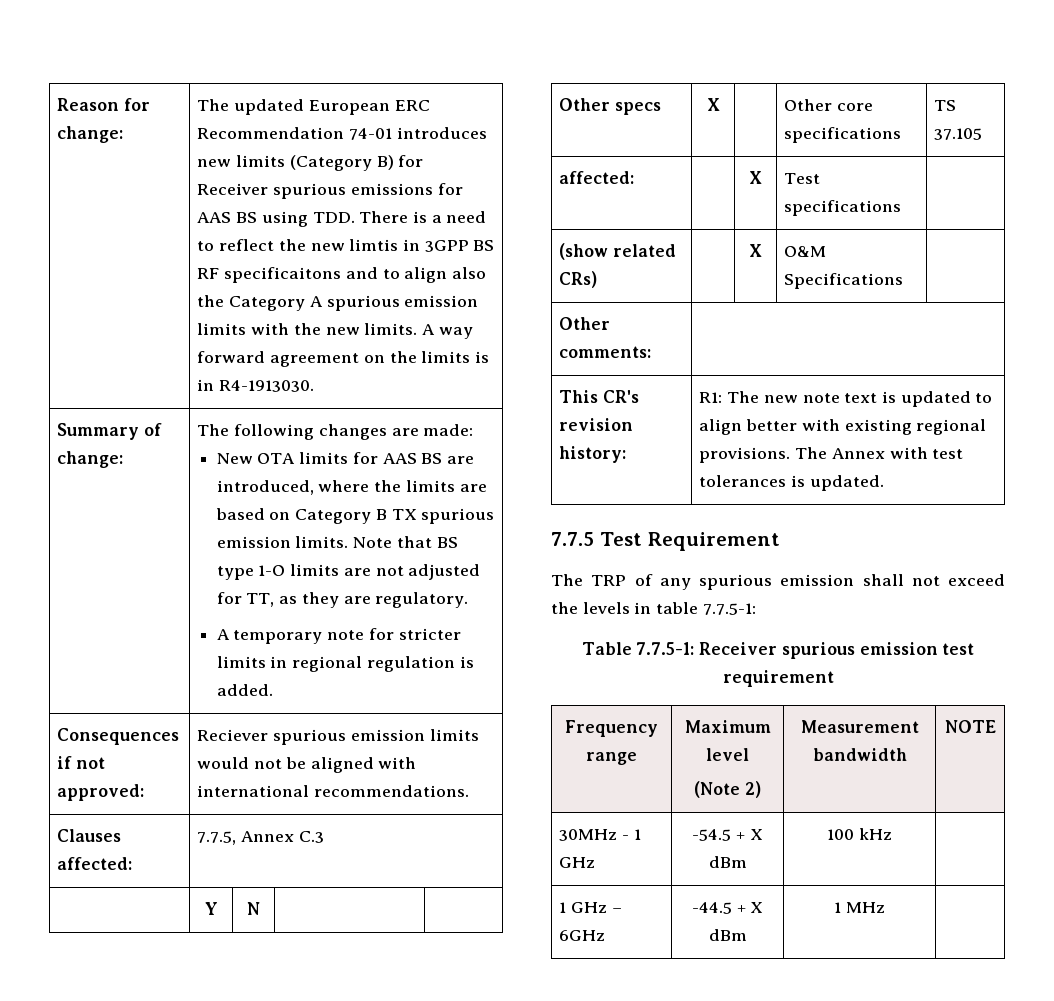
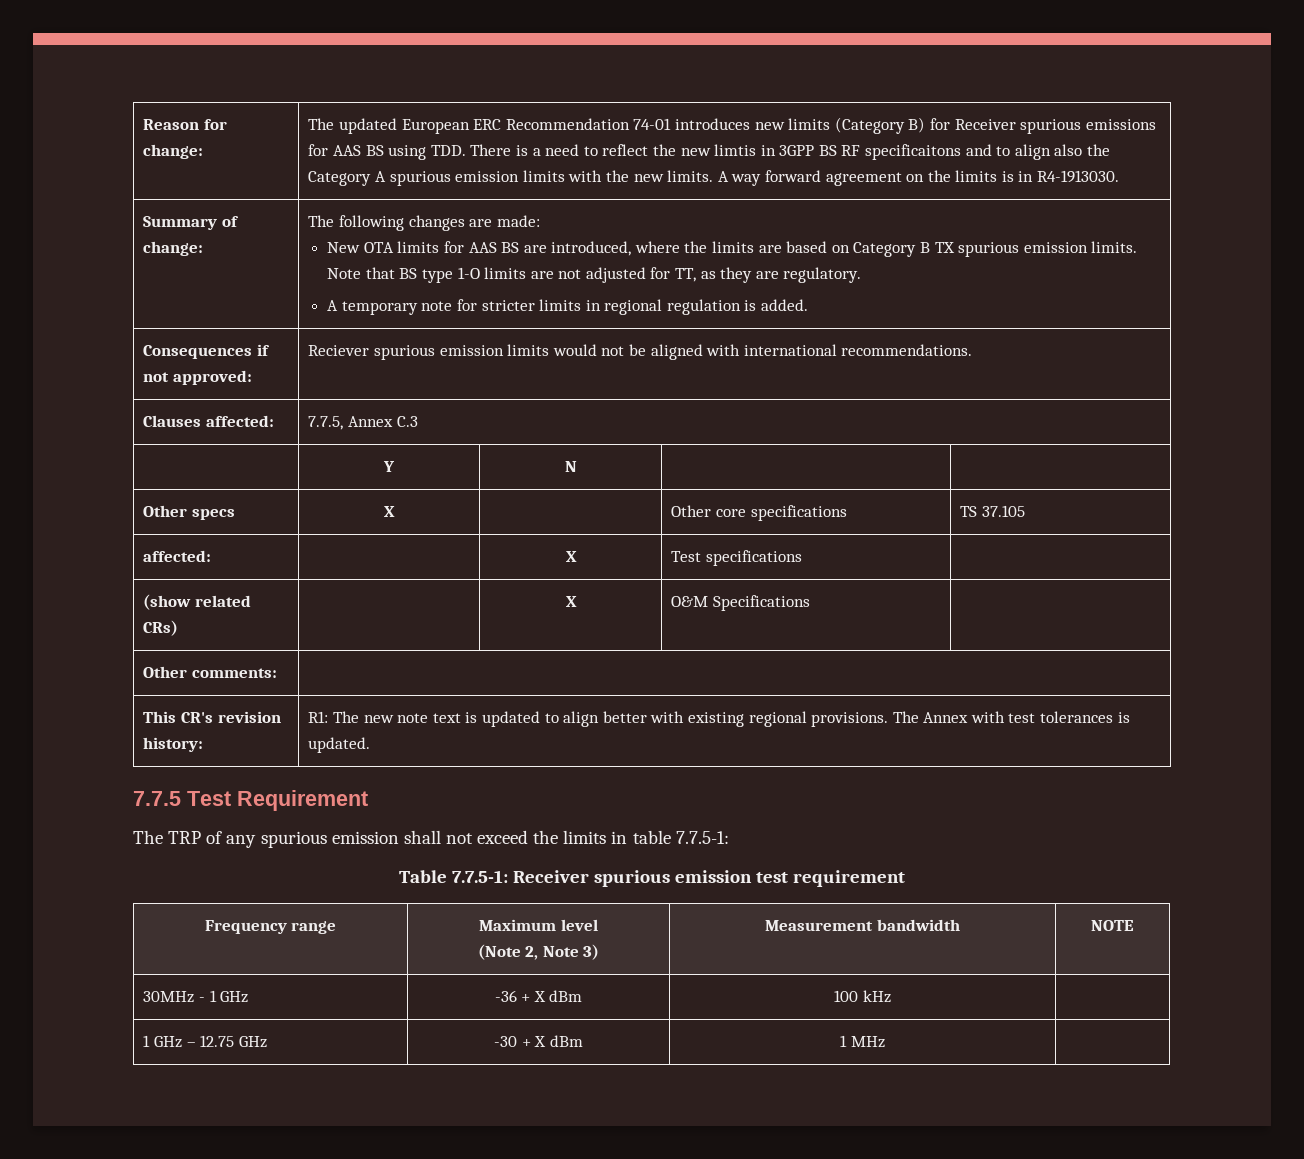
- The TRP of any spurious emission shall not exceed the levels in table 7.7.5-1:
+ The TRP of any spurious emission shall not exceed the limits in table 7.7.5-1:
  Frequency range | Maximum level
- (Note 2) | Measurement bandwidth | NOTE
+ (Note 2, Note 3) | Measurement bandwidth | NOTE
- 30MHz - 1 GHz | -54.5 + X dBm | 100 kHz |
+ 30MHz - 1 GHz | -36 + X dBm | 100 kHz |
- 1 GHz – 6GHz | -44.5 + X dBm | 1 MHz |
+ 1 GHz – 12.75 GHz | -30 + X dBm | 1 MHz |

